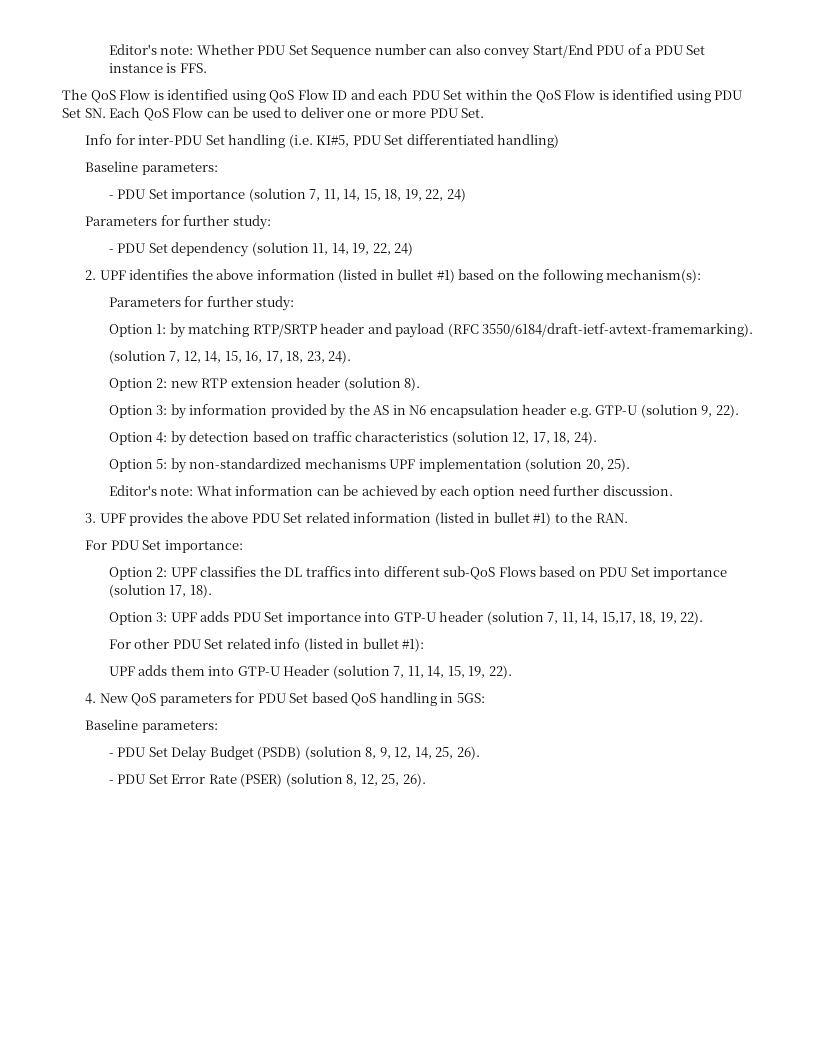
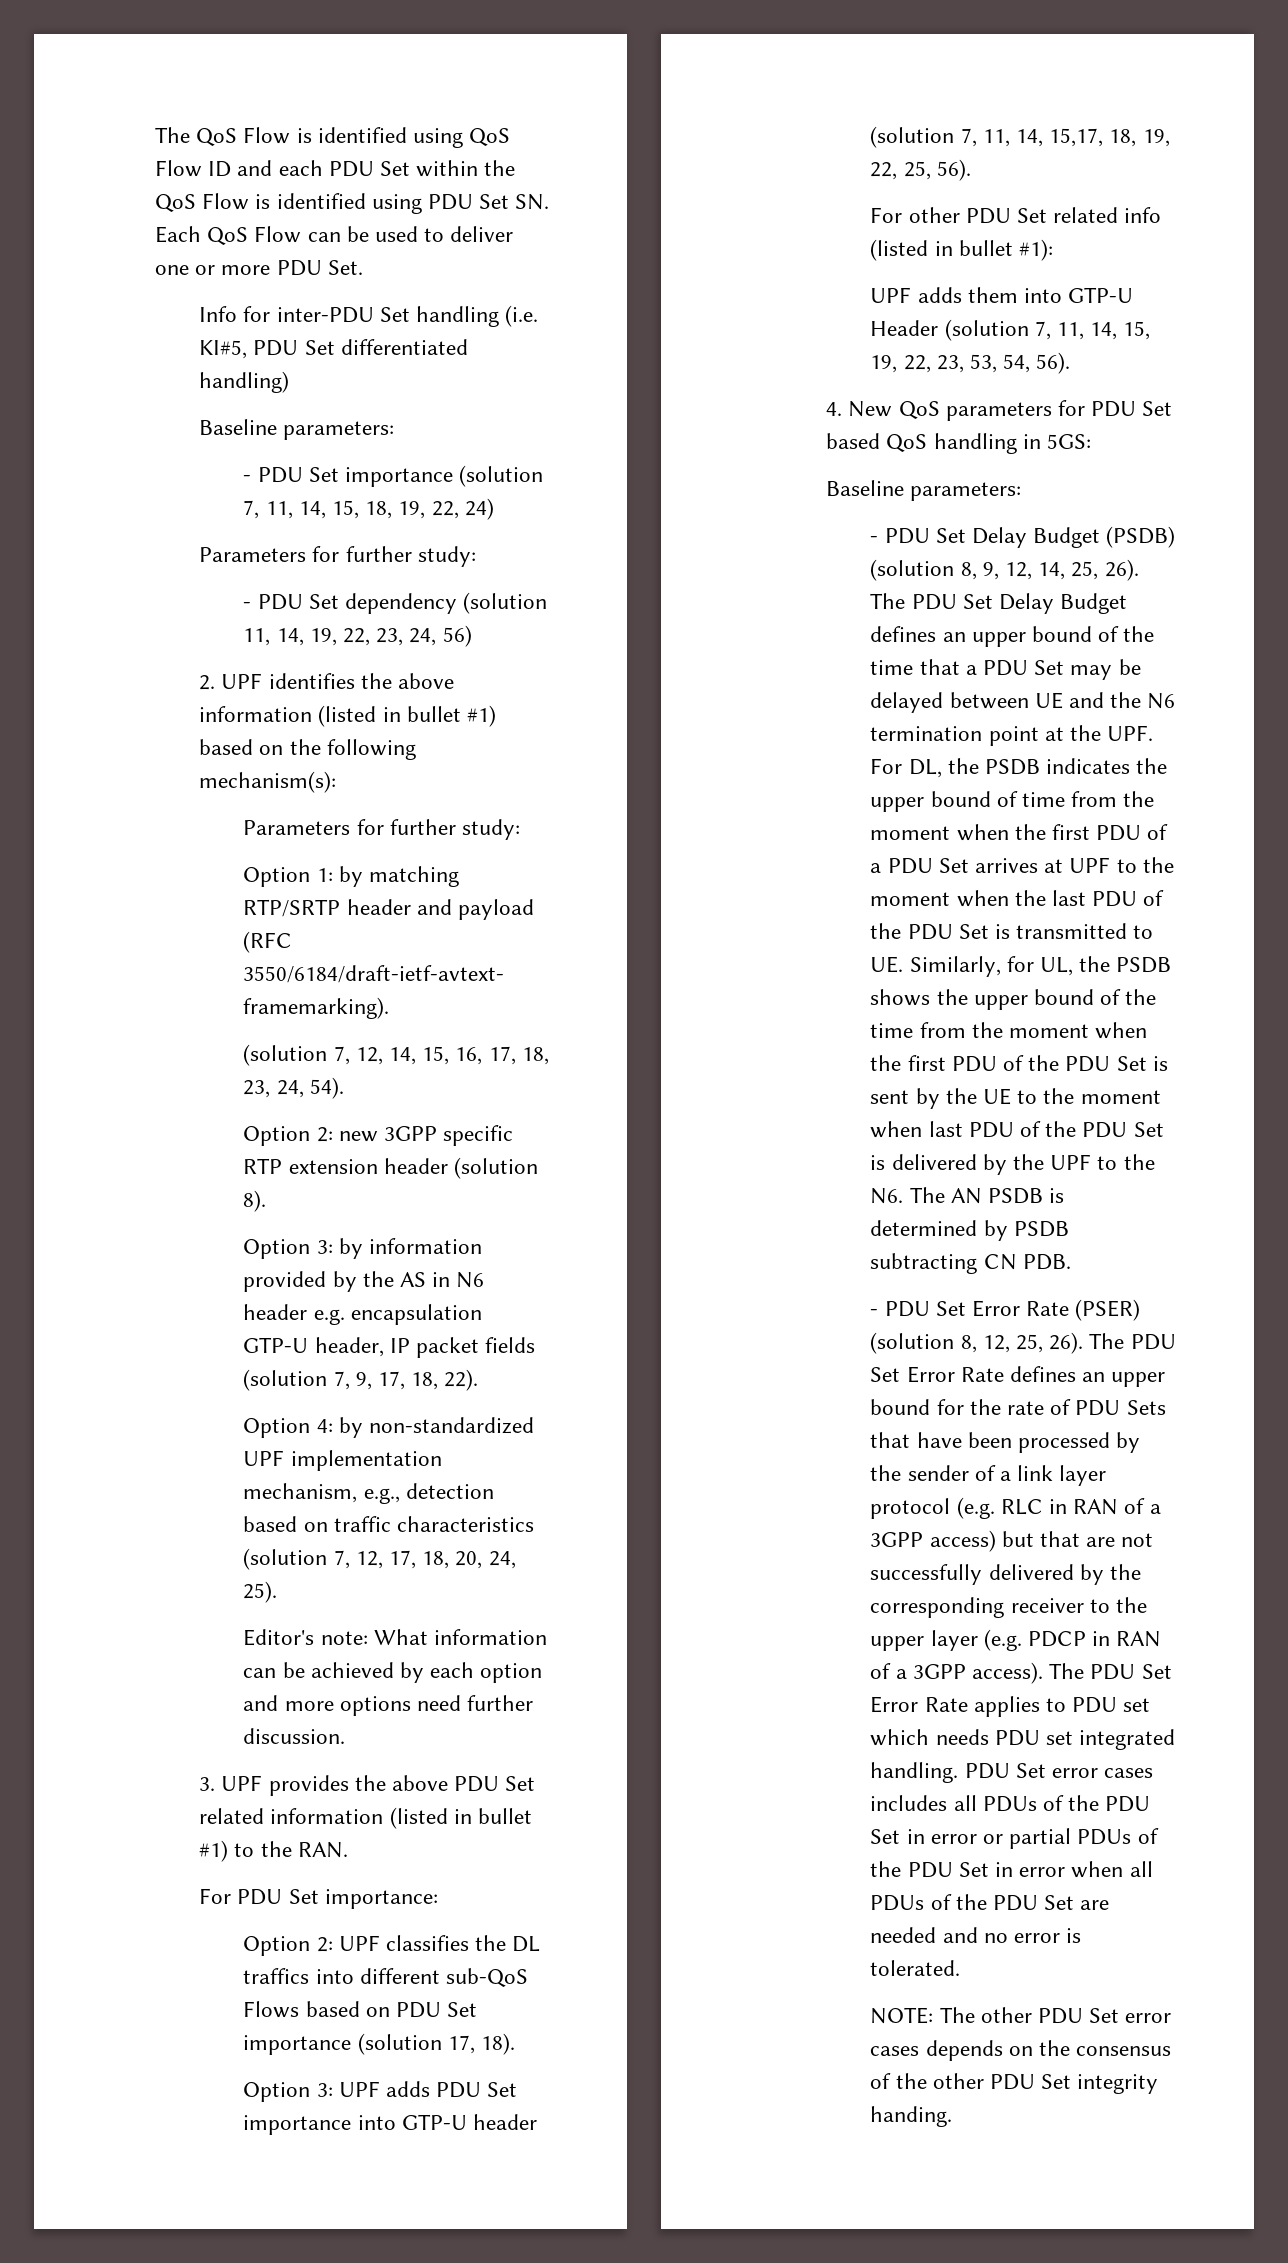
- Editor's note: Whether PDU Set Sequence number can also convey Start/End PDU of a PDU Set instance is FFS.
- - PDU Set dependency (solution 11, 14, 19, 22, 24)
+ - PDU Set dependency (solution 11, 14, 19, 22, 23, 24, 56)
- (solution 7, 12, 14, 15, 16, 17, 18, 23, 24).
+ (solution 7, 12, 14, 15, 16, 17, 18, 23, 24, 54).
- Option 2: new RTP extension header (solution 8).
+ Option 2: new 3GPP specific RTP extension header (solution 8).
- Option 3: by information provided by the AS in N6 encapsulation header e.g. GTP-U (solution 9, 22).
+ Option 3: by information provided by the AS in N6 header e.g. encapsulation GTP-U header, IP packet fields (solution 7, 9, 17, 18, 22).
- Option 4: by detection based on traffic characteristics (solution 12, 17, 18, 24).
- Option 5: by non-standardized mechanisms UPF implementation (solution 20, 25).
+ Option 4: by non-standardized UPF implementation mechanism, e.g., detection based on traffic characteristics (solution 7, 12, 17, 18, 20, 24, 25).
- Editor's note: What information can be achieved by each option need further discussion.
+ Editor's note: What information can be achieved by each option and more options need further discussion.
- Option 3: UPF adds PDU Set importance into GTP-U header (solution 7, 11, 14, 15,17, 18, 19, 22).
+ Option 3: UPF adds PDU Set importance into GTP-U header (solution 7, 11, 14, 15,17, 18, 19, 22, 25, 56).
- UPF adds them into GTP-U Header (solution 7, 11, 14, 15, 19, 22).
+ UPF adds them into GTP-U Header (solution 7, 11, 14, 15, 19, 22, 23, 53, 54, 56).
+ The PDU Set Delay Budget defines an upper bound of the time that a PDU Set may be delayed between UE and the N6 termination point at the UPF. For DL, the PSDB indicates the upper bound of time from the moment when the first PDU of a PDU Set arrives at UPF to the moment when the last PDU of the PDU Set is transmitted to UE. Similarly, for UL, the PSDB shows the upper bound of the time from the moment when the first PDU of the PDU Set is sent by the UE to the moment when last PDU of the PDU Set is delivered by the UPF to the N6. The AN PSDB is determined by PSDB subtracting CN PDB.
+ The PDU Set Error Rate defines an upper bound for the rate of PDU Sets that have been processed by the sender of a link layer protocol (e.g. RLC in RAN of a 3GPP access) but that are not successfully delivered by the corresponding receiver to the upper layer (e.g. PDCP in RAN of a 3GPP access). The PDU Set Error Rate applies to PDU set which needs PDU set integrated handling. PDU Set error cases includes all PDUs of the PDU Set in error or partial PDUs of the PDU Set in error when all PDUs of the PDU Set are needed and no error is tolerated.
+ NOTE: The other PDU Set error cases depends on the consensus of the other PDU Set integrity handing.

